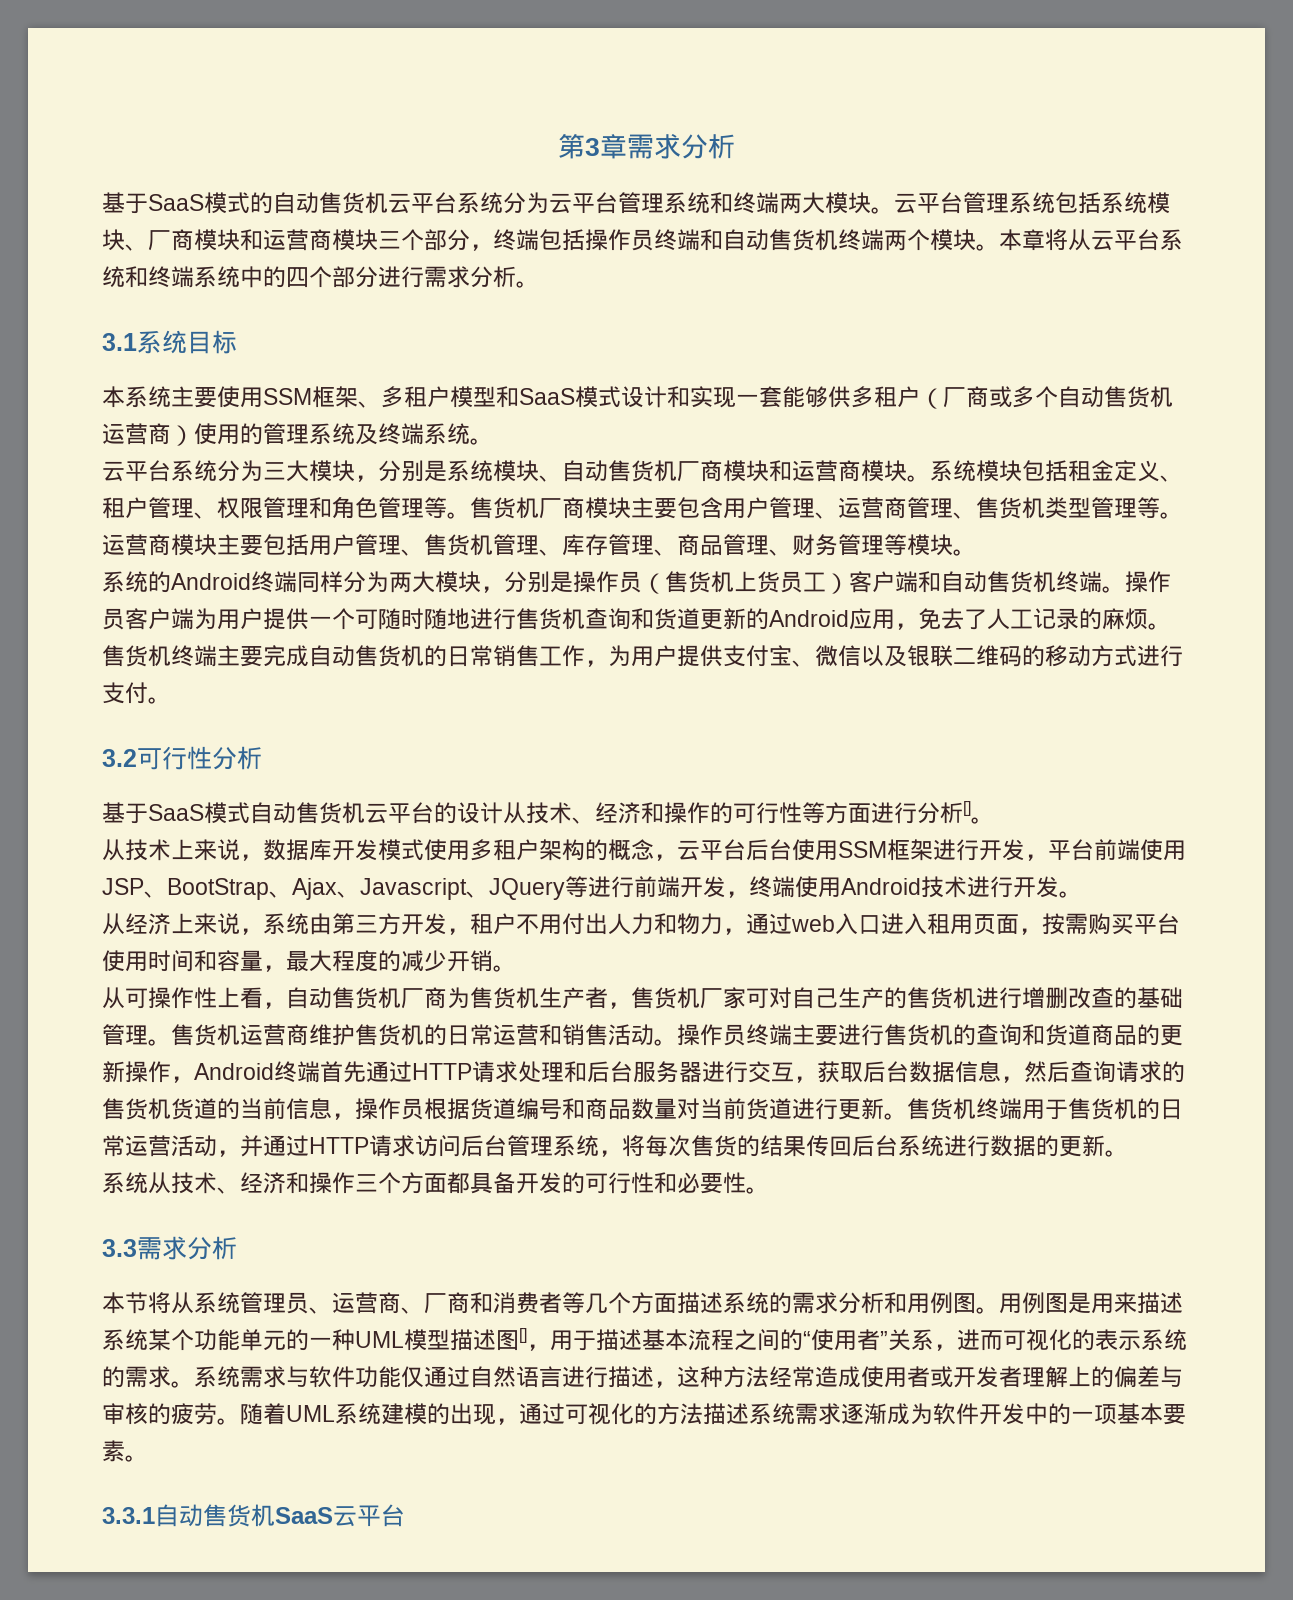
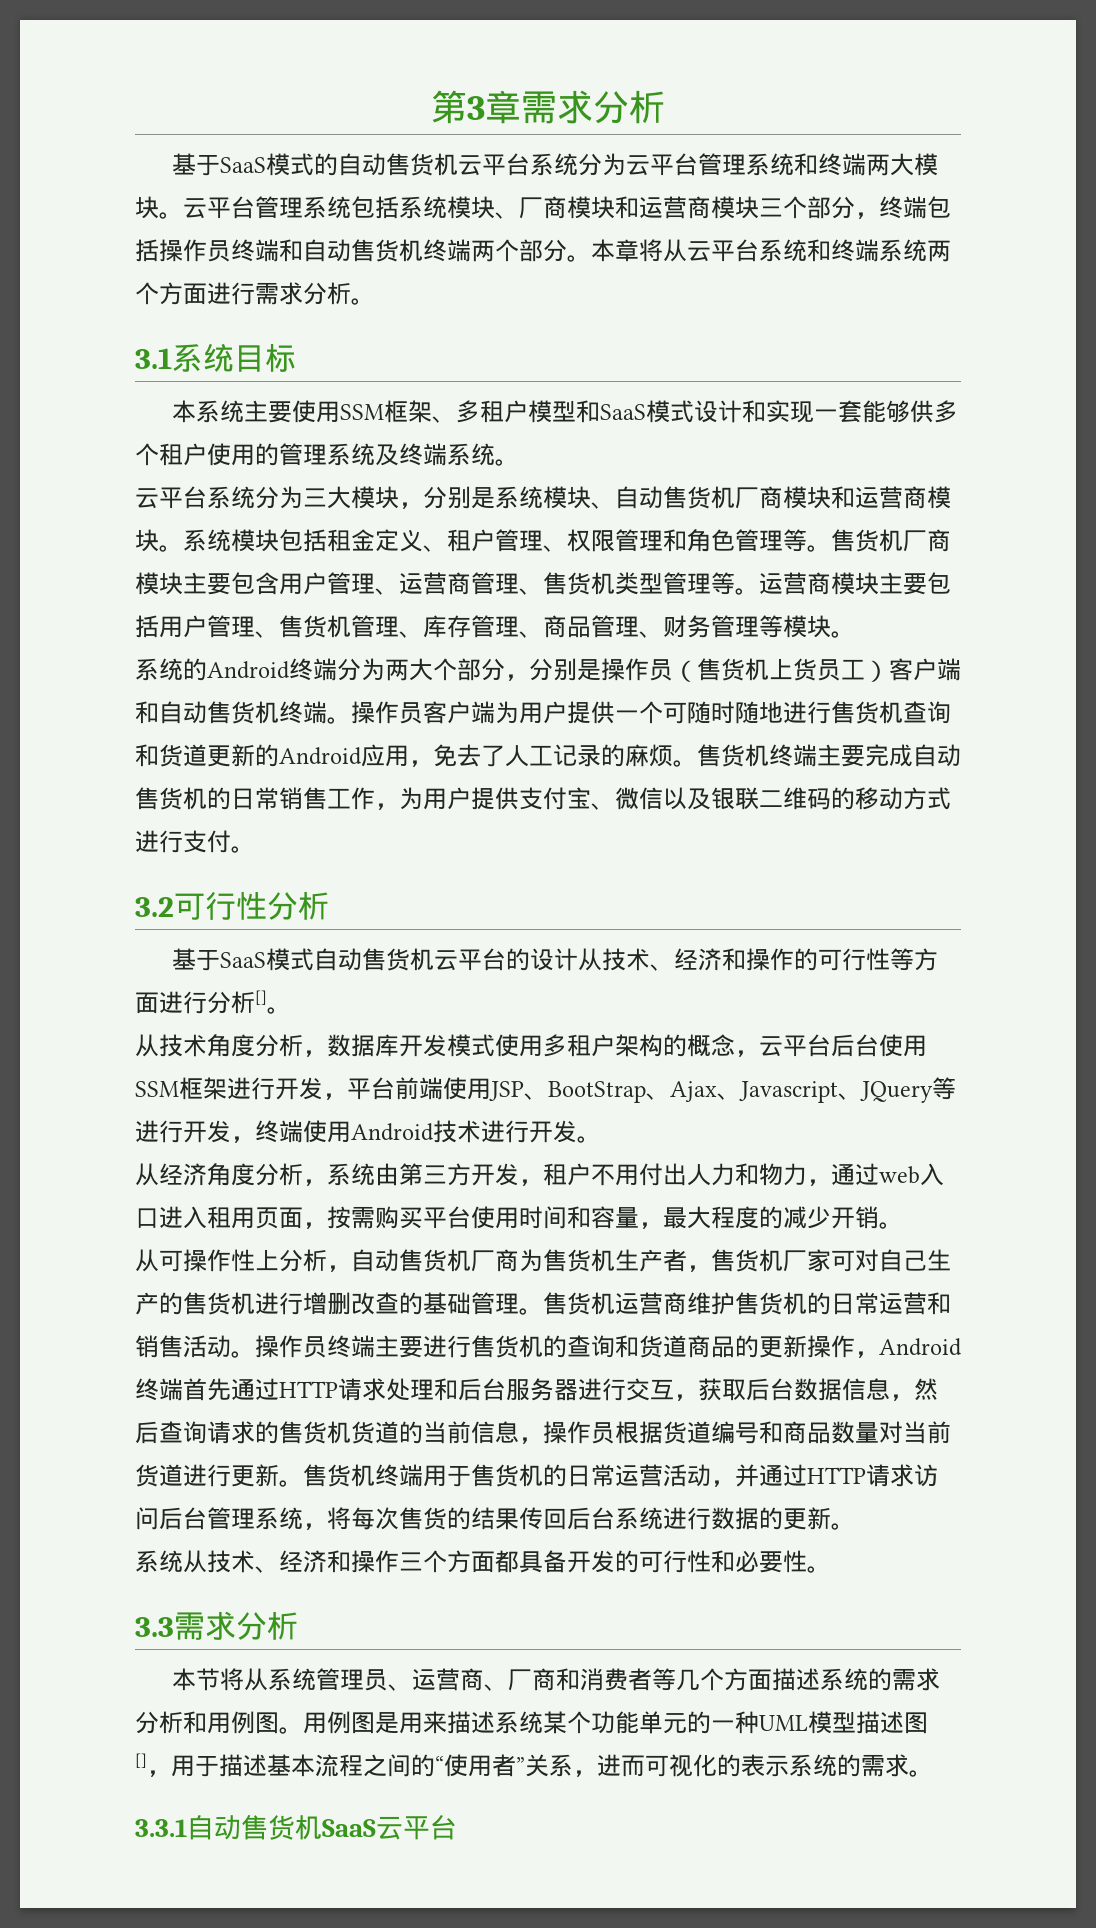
- 云平台管理系统包括系统模块、厂商模块和运营商模块三个部分，终端包括操作员终端和自动售货机终端两个模块。
+ 云平台管理系统包括系统模块、厂商模块和运营商模块三个部分，终端包括操作员终端和自动售货机终端两个部分。
- 本章将从云平台系统和终端系统中的四个部分进行需求分析。
+ 本章将从云平台系统和终端系统两个方面进行需求分析。
- 本系统主要使用SSM框架、多租户模型和SaaS模式设计和实现一套能够供多租户（厂商或多个自动售货机运营商）使用的管理系统及终端系统。
+ 本系统主要使用SSM框架、多租户模型和SaaS模式设计和实现一套能够供多个租户使用的管理系统及终端系统。
- 系统的Android终端同样分为两大模块，分别是操作员（售货机上货员工）客户端和自动售货机终端。
+ 系统的Android终端分为两大个部分，分别是操作员（售货机上货员工）客户端和自动售货机终端。
- 从技术上来说，数据库开发模式使用多租户架构的概念，云平台后台使用SSM框架进行开发，平台前端使用JSP、BootStrap、Ajax、Javascript、JQuery等进行前端开发，终端使用Android技术进行开发。
+ 从技术角度分析，数据库开发模式使用多租户架构的概念，云平台后台使用SSM框架进行开发，平台前端使用JSP、BootStrap、Ajax、Javascript、JQuery等进行开发，终端使用Android技术进行开发。
- 从经济上来说，系统由第三方开发，租户不用付出人力和物力，通过web入口进入租用页面，按需购买平台使用时间和容量，最大程度的减少开销。
+ 从经济角度分析，系统由第三方开发，租户不用付出人力和物力，通过web入口进入租用页面，按需购买平台使用时间和容量，最大程度的减少开销。
- 从可操作性上看，自动售货机厂商为售货机生产者，售货机厂家可对自己生产的售货机进行增删改查的基础管理。
+ 从可操作性上分析，自动售货机厂商为售货机生产者，售货机厂家可对自己生产的售货机进行增删改查的基础管理。
- 系统需求与软件功能仅通过自然语言进行描述，这种方法经常造成使用者或开发者理解上的偏差与审核的疲劳。随着UML系统建模的出现，通过可视化的方法描述系统需求逐渐成为软件开发中的一项基本要素。

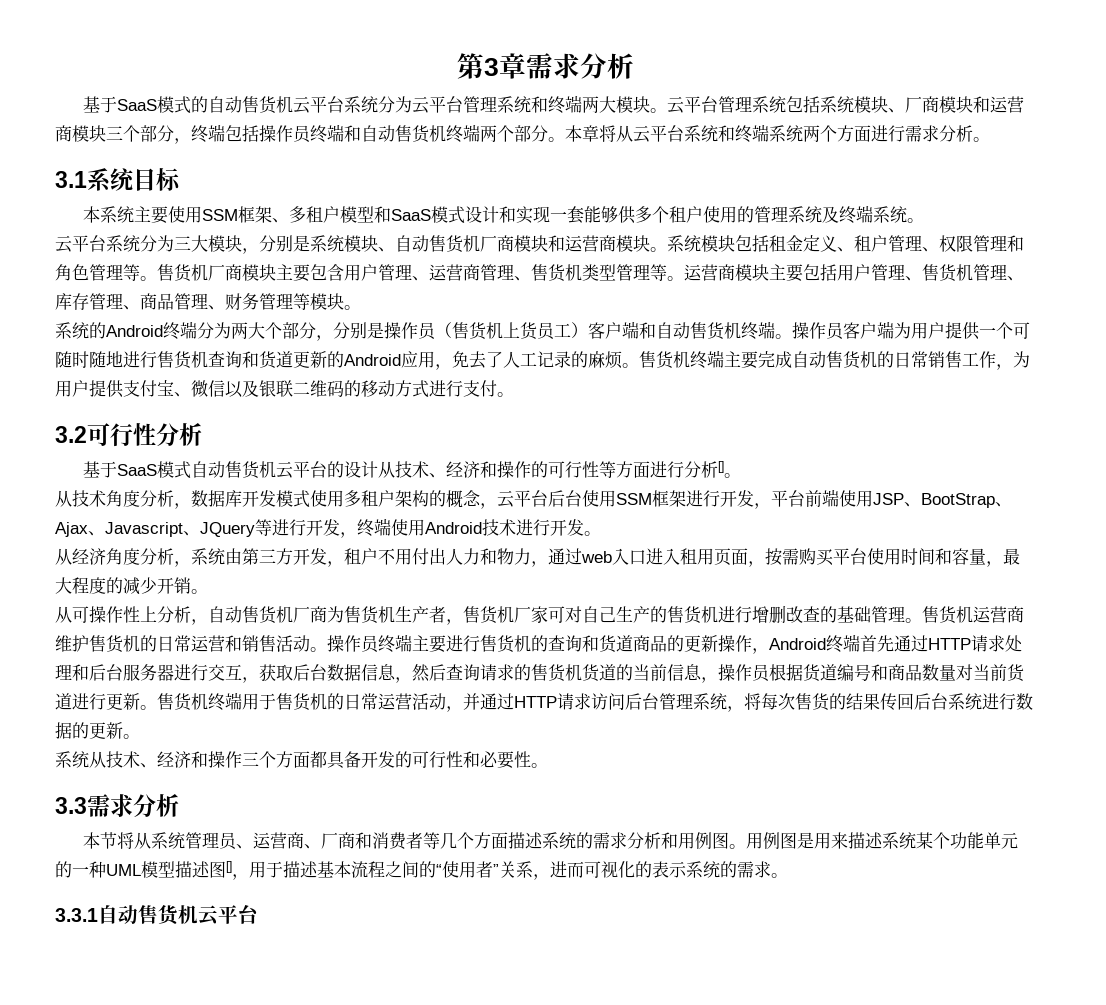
- 3.3.1自动售货机SaaS云平台
+ 3.3.1自动售货机云平台

